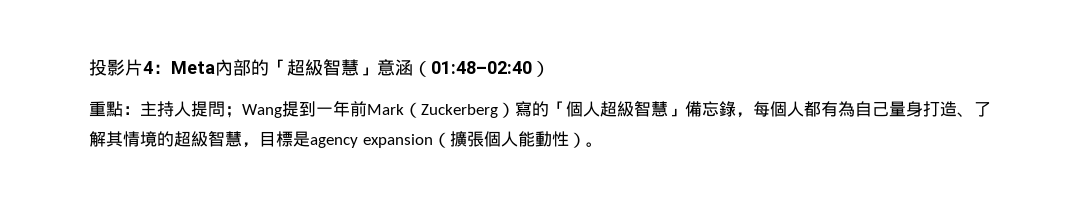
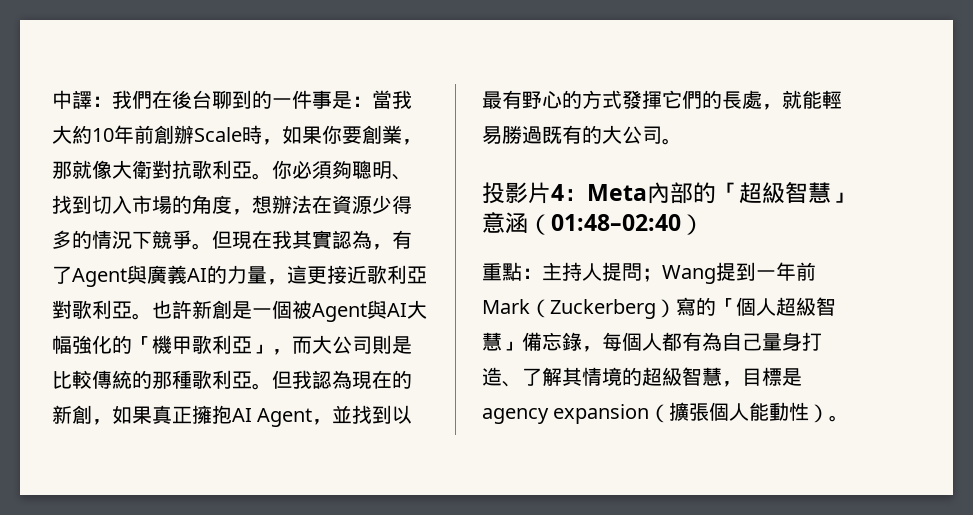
+ 中譯：我們在後台聊到的一件事是：當我大約10年前創辦Scale時，如果你要創業，那就像大衛對抗歌利亞。你必須夠聰明、找到切入市場的角度，想辦法在資源少得多的情況下競爭。但現在我其實認為，有了Agent與廣義AI的力量，這更接近歌利亞對歌利亞。也許新創是一個被Agent與AI大幅強化的「機甲歌利亞」，而大公司則是比較傳統的那種歌利亞。但我認為現在的新創，如果真正擁抱AI Agent，並找到以最有野心的方式發揮它們的長處，就能輕易勝過既有的大公司。

